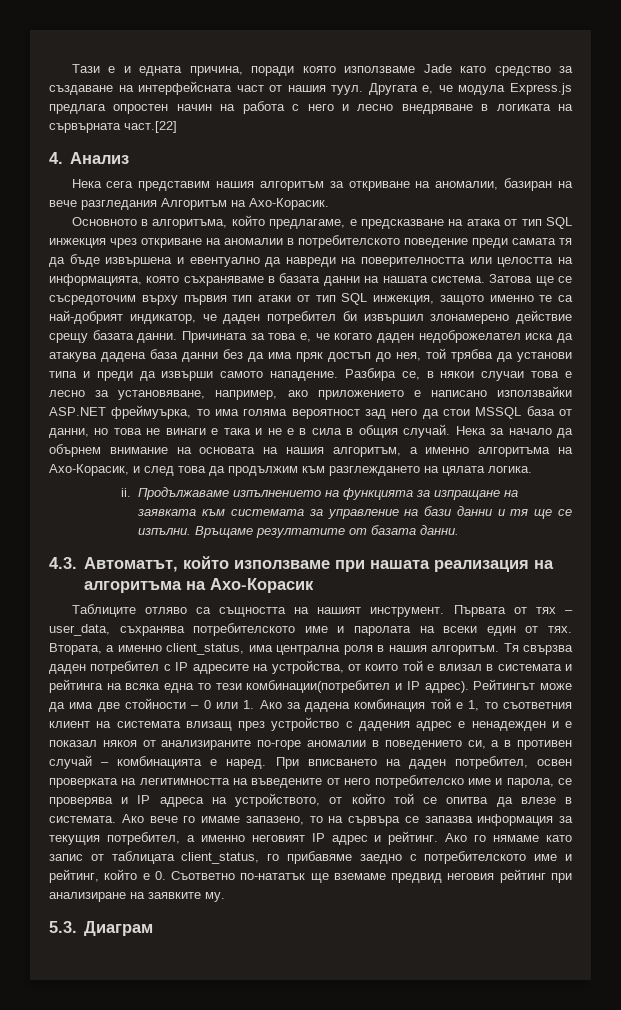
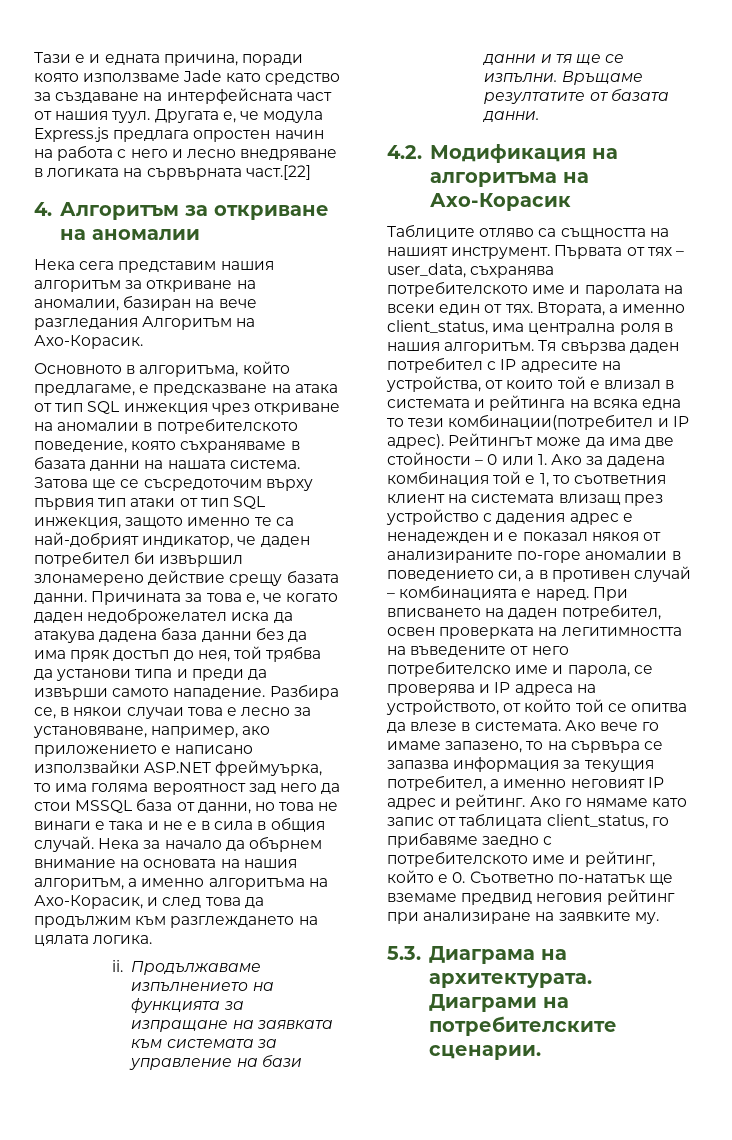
- 4. Анализ
+ 4. Алгоритъм за откриване на аномалии
- Основното в алгоритъма, който предлагаме, е предсказване на атака от тип SQL инжекция чрез откриване на аномалии в потребителското поведение преди самата тя да бъде извършена и евентуално да навреди на поверителността или целостта на информацията, която съхраняваме в базата данни на нашата система.
+ Основното в алгоритъма, който предлагаме, е предсказване на атака от тип SQL инжекция чрез откриване на аномалии в потребителското поведение, която съхраняваме в базата данни на нашата система.
- 4.3. Автоматът, който използваме при нашата реализация на алгоритъма на Ахо-Корасик
+ 4.2. Модификация на алгоритъма на Ахо-Корасик
- 5.3. Диаграм
+ 5.3. Диаграма на архитектурата. Диаграми на потребителските сценарии.

